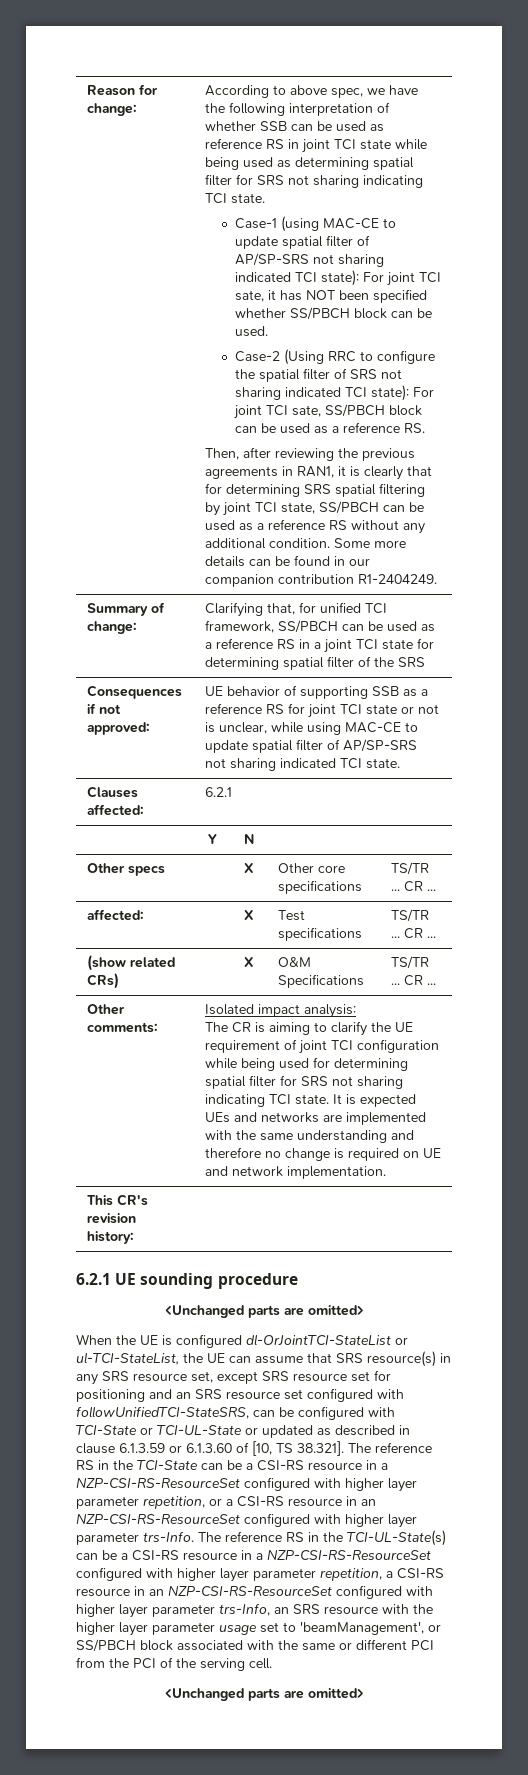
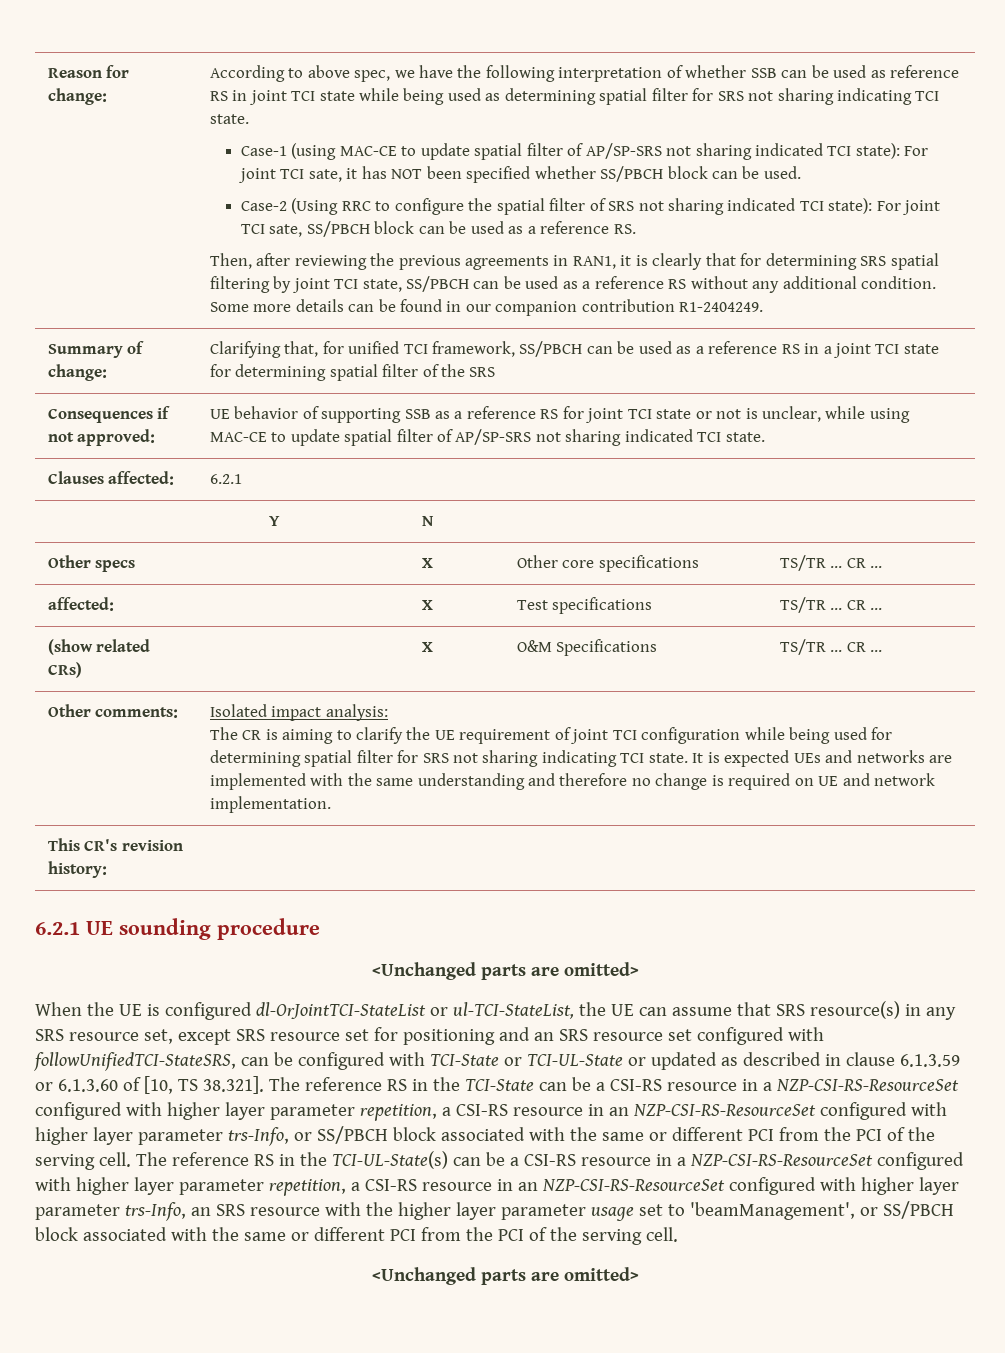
- When the UE is configured dl-OrJointTCI-StateList or ul-TCI-StateList, the UE can assume that SRS resource(s) in any SRS resource set, except SRS resource set for positioning and an SRS resource set configured with followUnifiedTCI-StateSRS, can be configured with TCI-State or TCI-UL-State or updated as described in clause 6.1.3.59 or 6.1.3.60 of [10, TS 38.321]. The reference RS in the TCI-State can be a CSI-RS resource in a NZP-CSI-RS-ResourceSet configured with higher layer parameter repetition, or a CSI-RS resource in an NZP-CSI-RS-ResourceSet configured with higher layer parameter trs-Info.
+ When the UE is configured dl-OrJointTCI-StateList or ul-TCI-StateList, the UE can assume that SRS resource(s) in any SRS resource set, except SRS resource set for positioning and an SRS resource set configured with followUnifiedTCI-StateSRS, can be configured with TCI-State or TCI-UL-State or updated as described in clause 6.1.3.59 or 6.1.3.60 of [10, TS 38.321]. The reference RS in the TCI-State can be a CSI-RS resource in a NZP-CSI-RS-ResourceSet configured with higher layer parameter repetition, a CSI-RS resource in an NZP-CSI-RS-ResourceSet configured with higher layer parameter trs-Info, or SS/PBCH block associated with the same or different PCI from the PCI of the serving cell.

